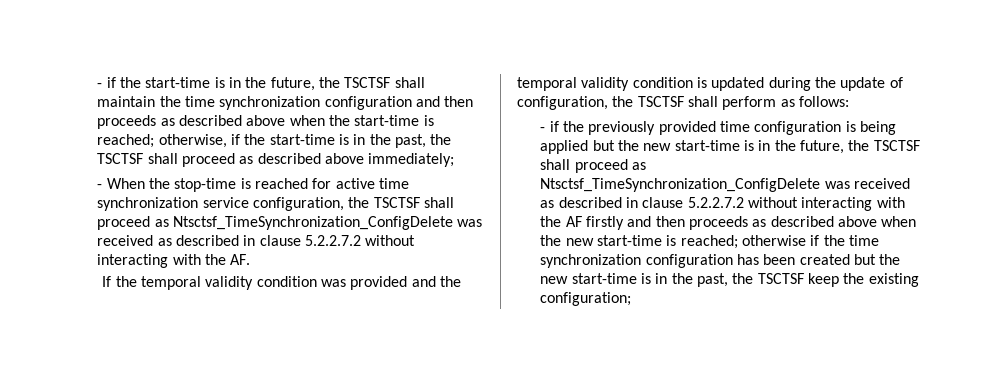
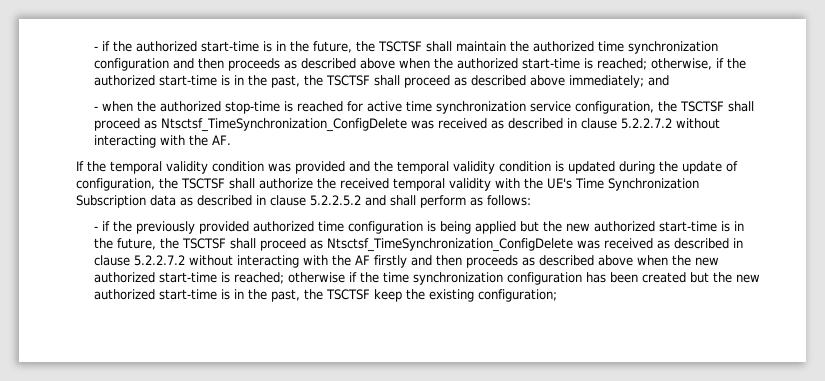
- - if the start-time is in the future, the TSCTSF shall maintain the time synchronization configuration and then proceeds as described above when the start-time is reached;
+ - if the authorized start-time is in the future, the TSCTSF shall maintain the authorized time synchronization configuration and then proceeds as described above when the authorized start-time is reached;
- otherwise, if the start-time is in the past, the TSCTSF shall proceed as described above immediately;
- - When the stop-time is reached for active time synchronization service configuration, the TSCTSF shall proceed as Ntsctsf_TimeSynchronization_ConfigDelete was received as described in clause 5.2.2.7.2 without interacting with the AF.
+ otherwise, if the authorized start-time is in the past, the TSCTSF shall proceed as described above immediately; and
+ - when the authorized stop-time is reached for active time synchronization service configuration, the TSCTSF shall proceed as Ntsctsf_TimeSynchronization_ConfigDelete was received as described in clause 5.2.2.7.2 without interacting with the AF.
- If the temporal validity condition was provided and the temporal validity condition is updated during the update of configuration, the TSCTSF shall perform as follows:
+ If the temporal validity condition was provided and the temporal validity condition is updated during the update of configuration, the TSCTSF shall authorize the received temporal validity with the UE's Time Synchronization Subscription data as described in clause 5.2.2.5.2 and shall perform as follows:
- - if the previously provided time configuration is being applied but the new start-time is in the future, the TSCTSF shall proceed as Ntsctsf_TimeSynchronization_ConfigDelete was received as described in clause 5.2.2.7.2 without interacting with the AF firstly and then proceeds as described above when the new start-time is reached;
+ - if the previously provided authorized time configuration is being applied but the new authorized start-time is in the future, the TSCTSF shall proceed as Ntsctsf_TimeSynchronization_ConfigDelete was received as described in clause 5.2.2.7.2 without interacting with the AF firstly and then proceeds as described above when the new authorized start-time is reached;
- otherwise if the time synchronization configuration has been created but the new start-time is in the past, the TSCTSF keep the existing configuration;
+ otherwise if the time synchronization configuration has been created but the new authorized start-time is in the past, the TSCTSF keep the existing configuration;

